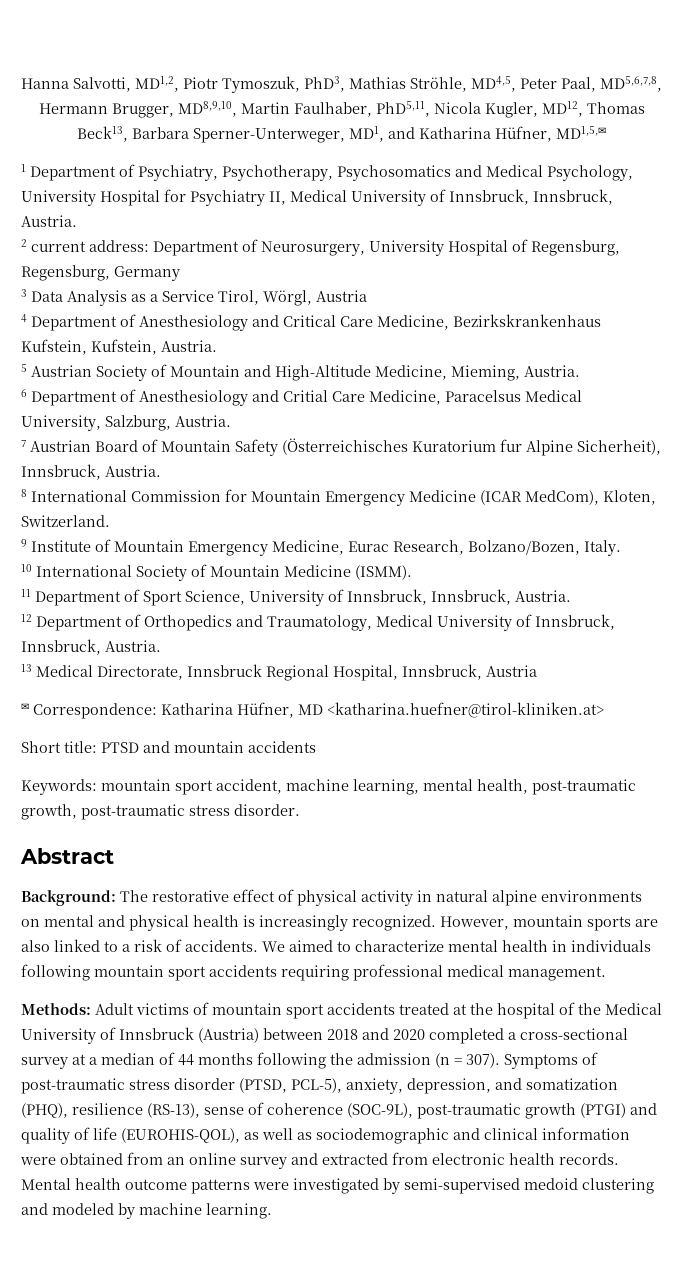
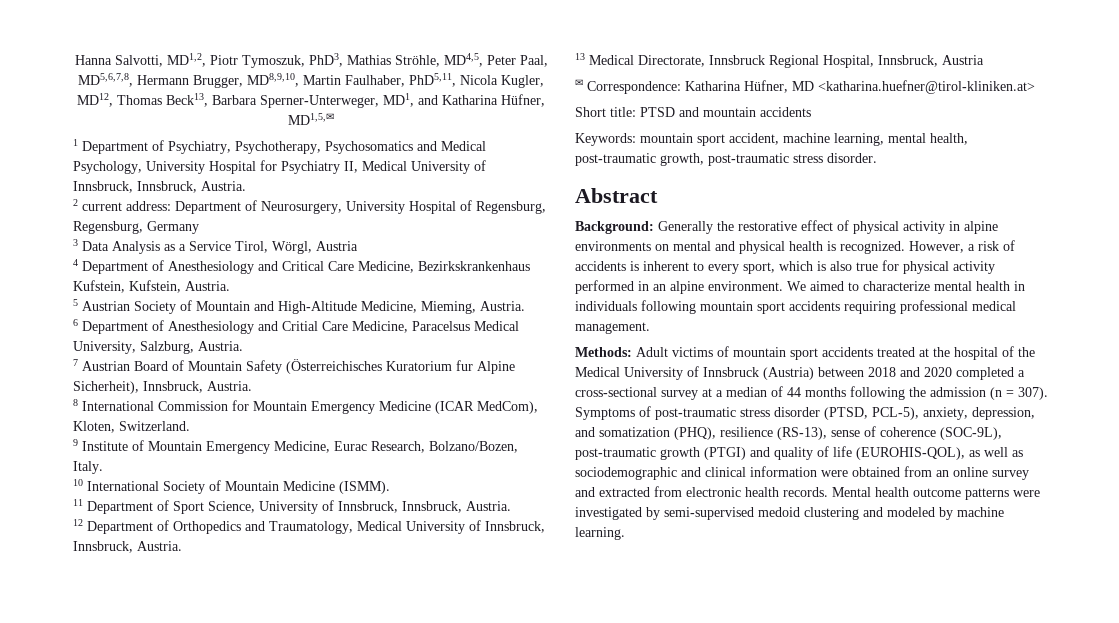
- Background: The restorative effect of physical activity in natural alpine environments on mental and physical health is increasingly recognized.
+ Background: Generally the restorative effect of physical activity in alpine environments on mental and physical health is recognized.
- However, mountain sports are also linked to a risk of accidents.
+ However, a risk of accidents is inherent to every sport, which is also true for physical activity performed in an alpine environment.

